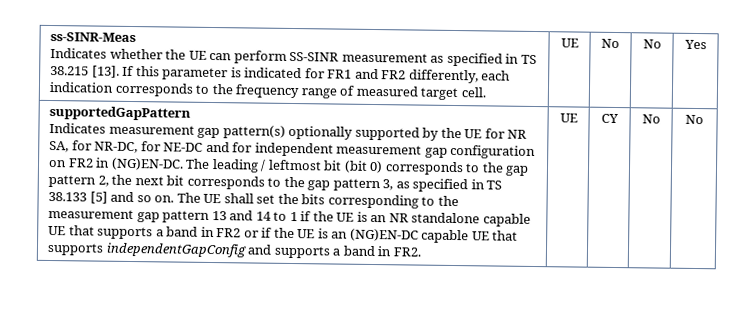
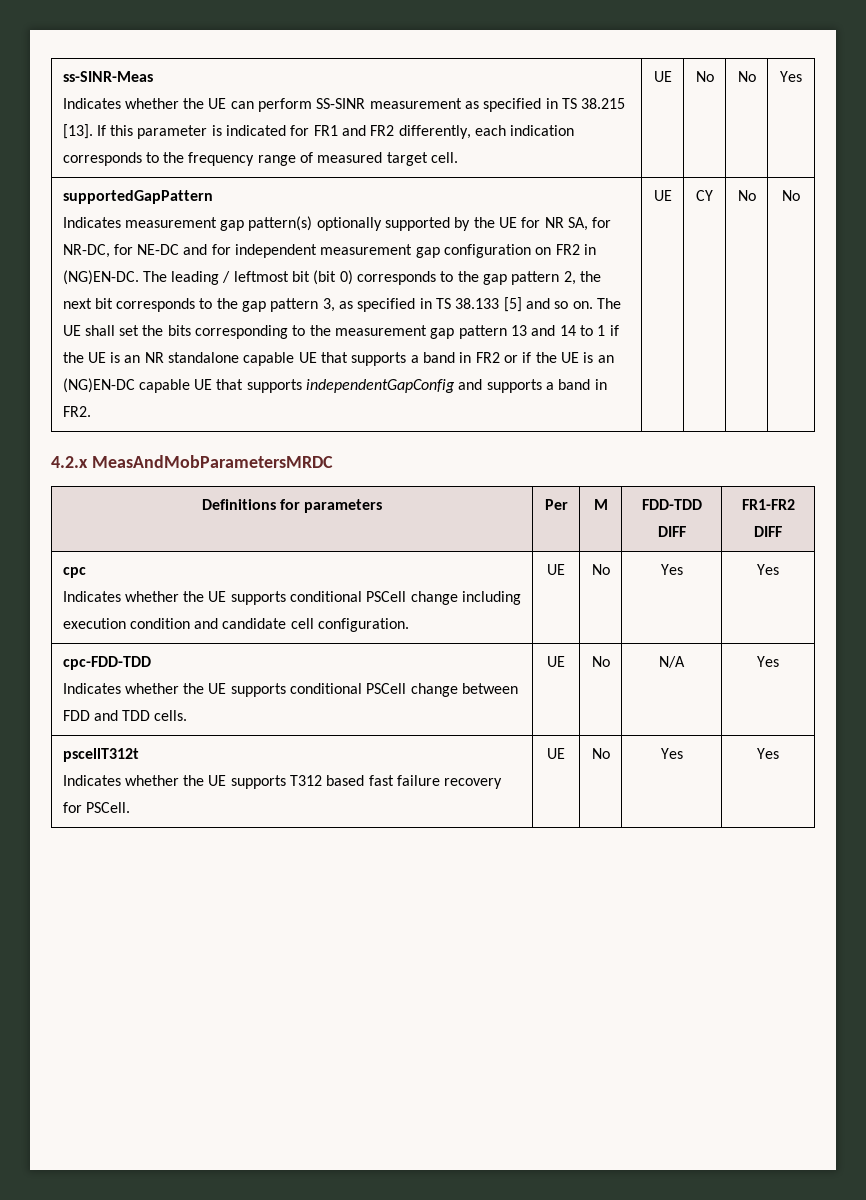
+ 4.2.x MeasAndMobParametersMRDC
+ Definitions for parameters | Per | M | FDD-TDD DIFF | FR1-FR2 DIFF
+ cpc
+ Indicates whether the UE supports conditional PSCell change including execution condition and candidate cell configuration. | UE | No | Yes | Yes
+ cpc-FDD-TDD
+ Indicates whether the UE supports conditional PSCell change between FDD and TDD cells. | UE | No | N/A | Yes
+ pscellT312t
+ Indicates whether the UE supports T312 based fast failure recovery for PSCell. | UE | No | Yes | Yes

